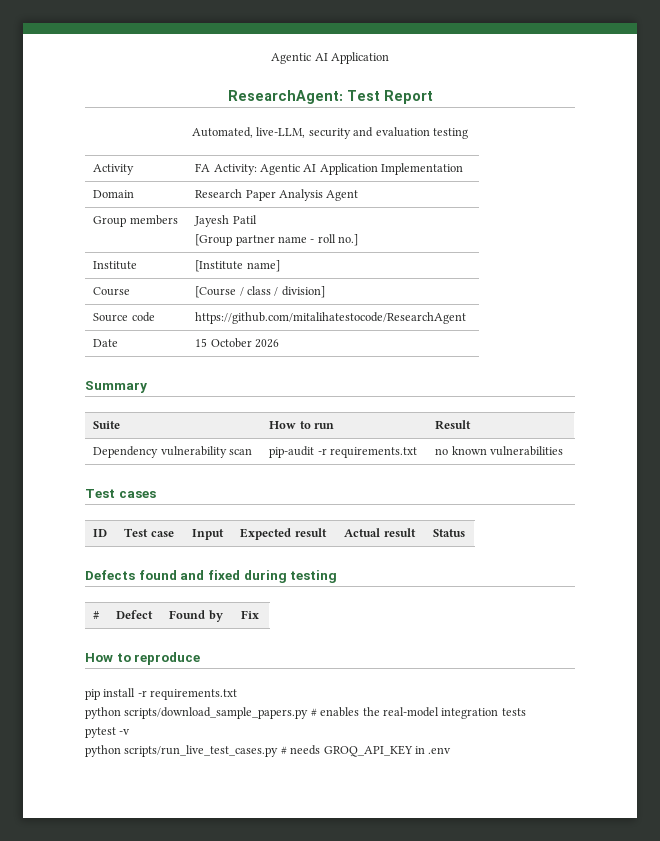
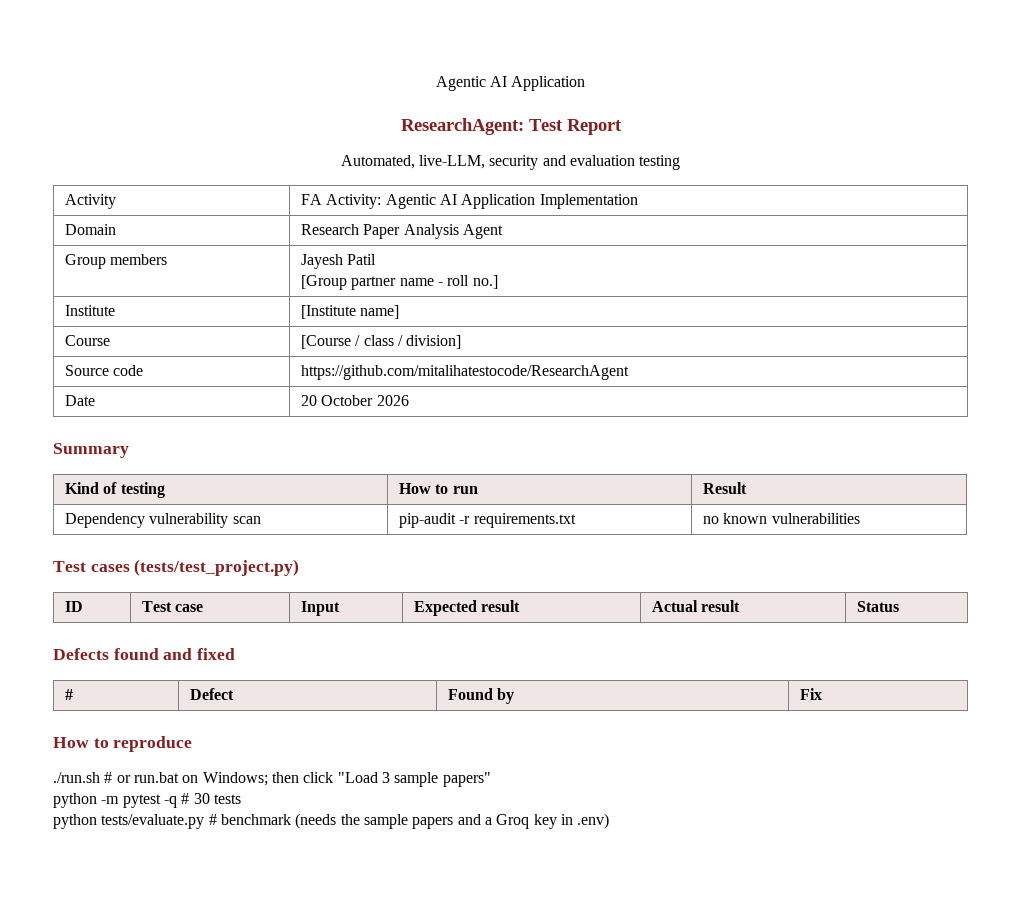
- Date | 15 October 2026
+ Date | 20 October 2026
- Suite | How to run | Result
+ Kind of testing | How to run | Result
- Test cases
+ Test cases (tests/test_project.py)
- Defects found and fixed during testing
+ Defects found and fixed
- pip install -r requirements.txt
- python scripts/download_sample_papers.py # enables the real-model integration tests
+ ./run.sh # or run.bat on Windows; then click "Load 3 sample papers"
+ python -m pytest -q # 30 tests
- pytest -v
- python scripts/run_live_test_cases.py # needs GROQ_API_KEY in .env
+ python tests/evaluate.py # benchmark (needs the sample papers and a Groq key in .env)

